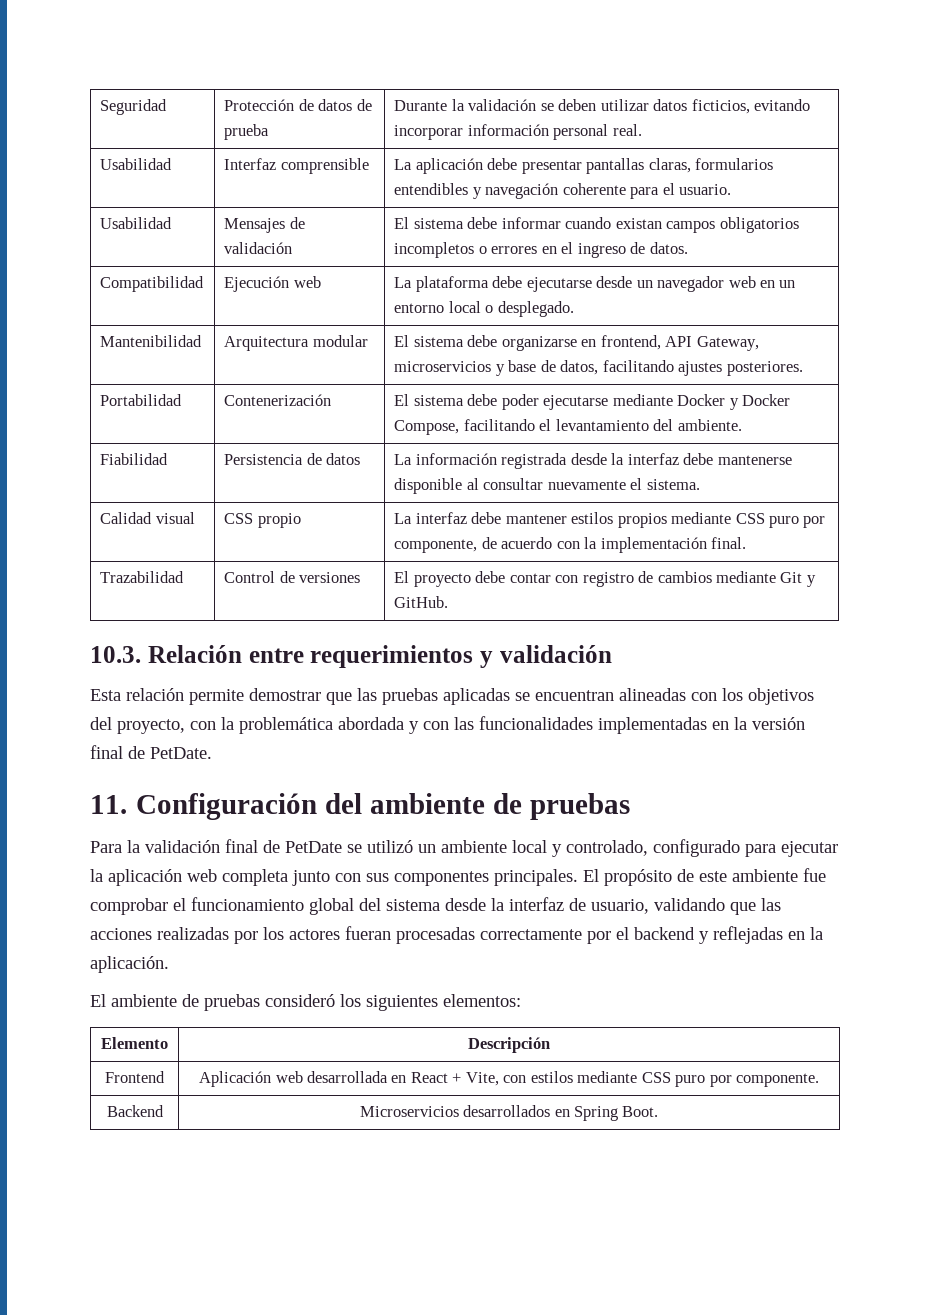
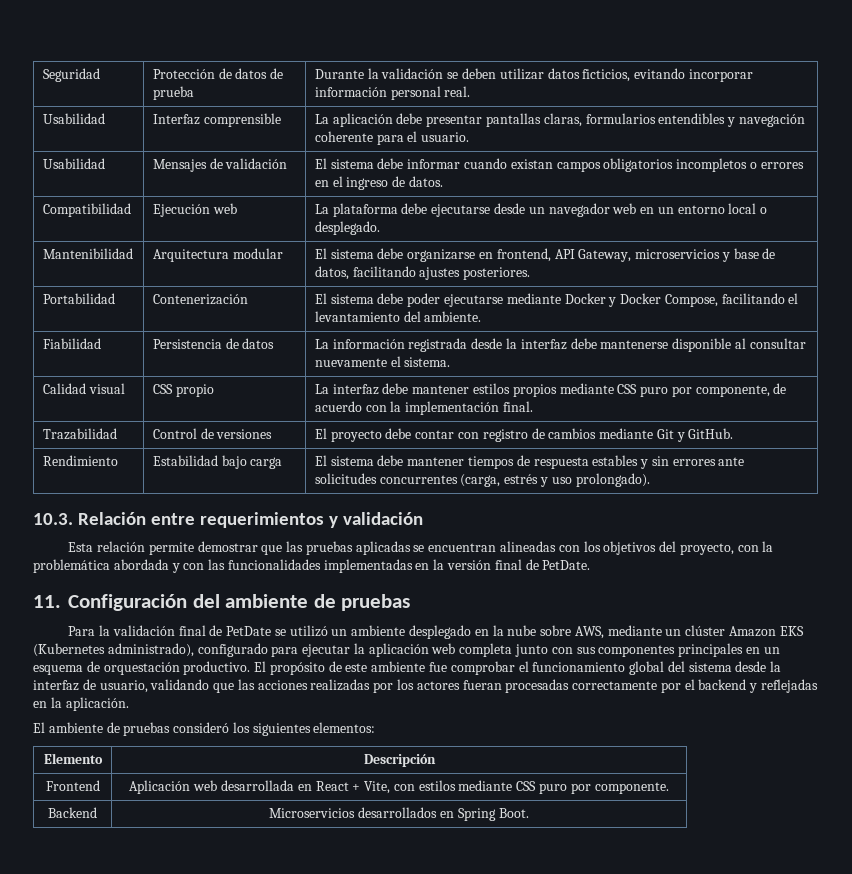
+ Rendimiento | Estabilidad bajo carga | El sistema debe mantener tiempos de respuesta estables y sin errores ante solicitudes concurrentes (carga, estrés y uso prolongado).
- Para la validación final de PetDate se utilizó un ambiente local y controlado, configurado para ejecutar la aplicación web completa junto con sus componentes principales.
+ Para la validación final de PetDate se utilizó un ambiente desplegado en la nube sobre AWS, mediante un clúster Amazon EKS (Kubernetes administrado), configurado para ejecutar la aplicación web completa junto con sus componentes principales en un esquema de orquestación productivo.

